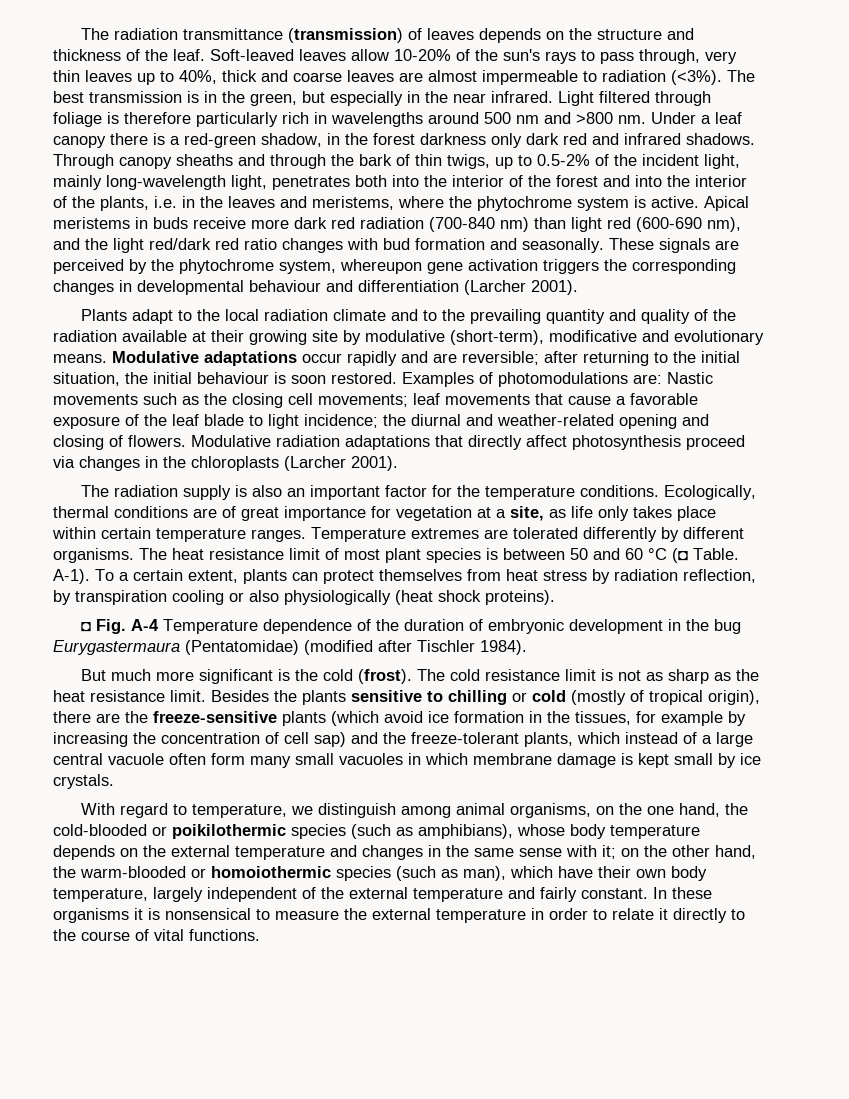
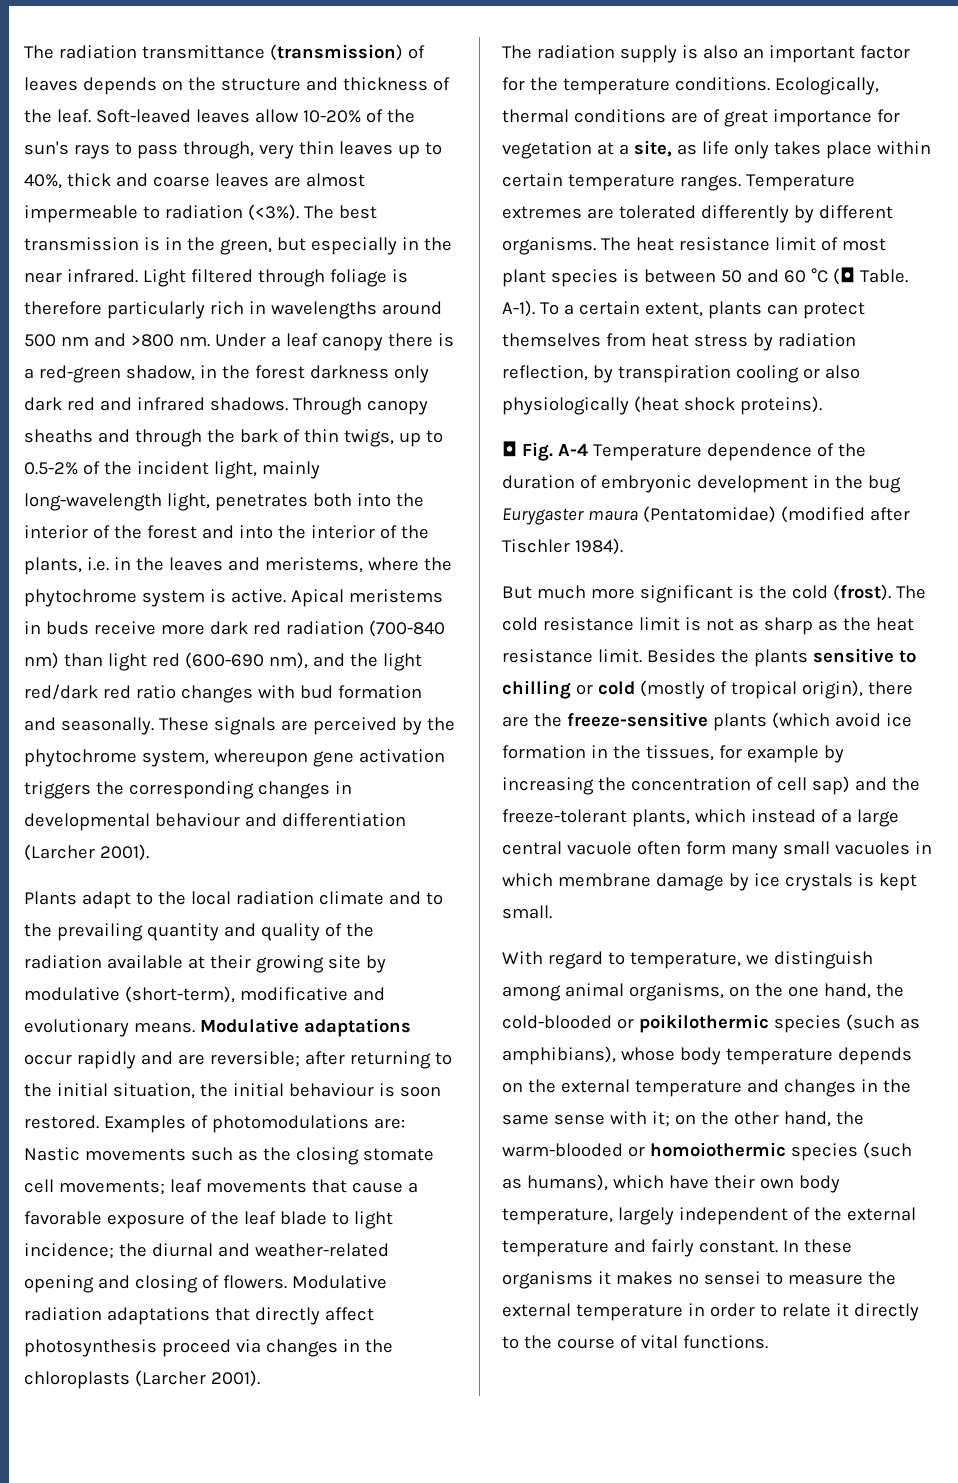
- Examples of photomodulations are: Nastic movements such as the closing cell movements; leaf movements that cause a favorable exposure of the leaf blade to light incidence; the diurnal and weather-related opening and closing of flowers.
+ Examples of photomodulations are: Nastic movements such as the closing stomate cell movements; leaf movements that cause a favorable exposure of the leaf blade to light incidence; the diurnal and weather-related opening and closing of flowers.
- ◘ Fig. A-4 Temperature dependence of the duration of embryonic development in the bug Eurygastermaura (Pentatomidae) (modified after Tischler 1984).
+ ◘ Fig. A-4 Temperature dependence of the duration of embryonic development in the bug Eurygaster maura (Pentatomidae) (modified after Tischler 1984).
- Besides the plants sensitive to chilling or cold (mostly of tropical origin), there are the freeze-sensitive plants (which avoid ice formation in the tissues, for example by increasing the concentration of cell sap) and the freeze-tolerant plants, which instead of a large central vacuole often form many small vacuoles in which membrane damage is kept small by ice crystals.
+ Besides the plants sensitive to chilling or cold (mostly of tropical origin), there are the freeze-sensitive plants (which avoid ice formation in the tissues, for example by increasing the concentration of cell sap) and the freeze-tolerant plants, which instead of a large central vacuole often form many small vacuoles in which membrane damage by ice crystals is kept small.
- on the other hand, the warm-blooded or homoiothermic species (such as man), which have their own body temperature, largely independent of the external temperature and fairly constant.
+ on the other hand, the warm-blooded or homoiothermic species (such as humans), which have their own body temperature, largely independent of the external temperature and fairly constant.
- In these organisms it is nonsensical to measure the external temperature in order to relate it directly to the course of vital functions.
+ In these organisms it makes no sensei to measure the external temperature in order to relate it directly to the course of vital functions.

